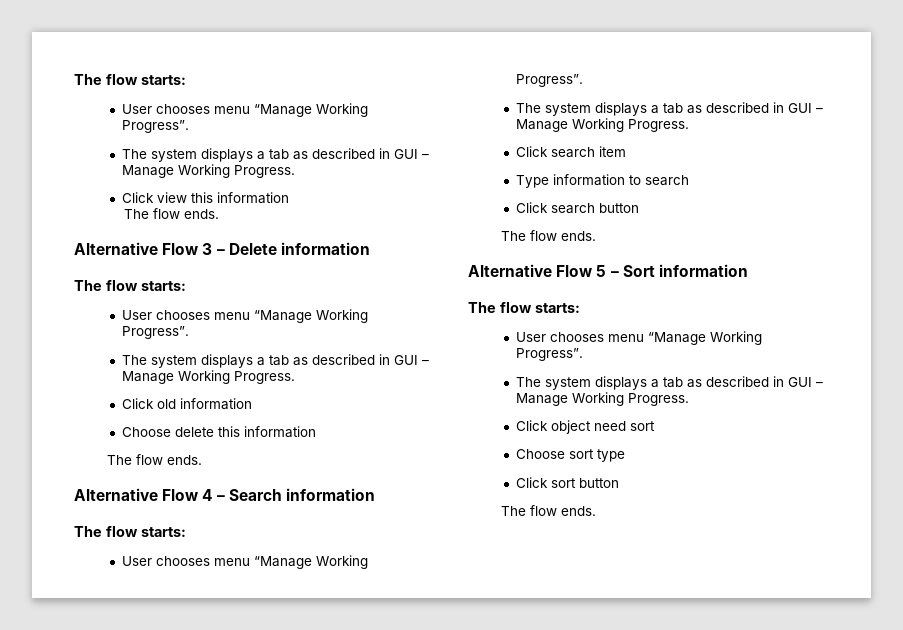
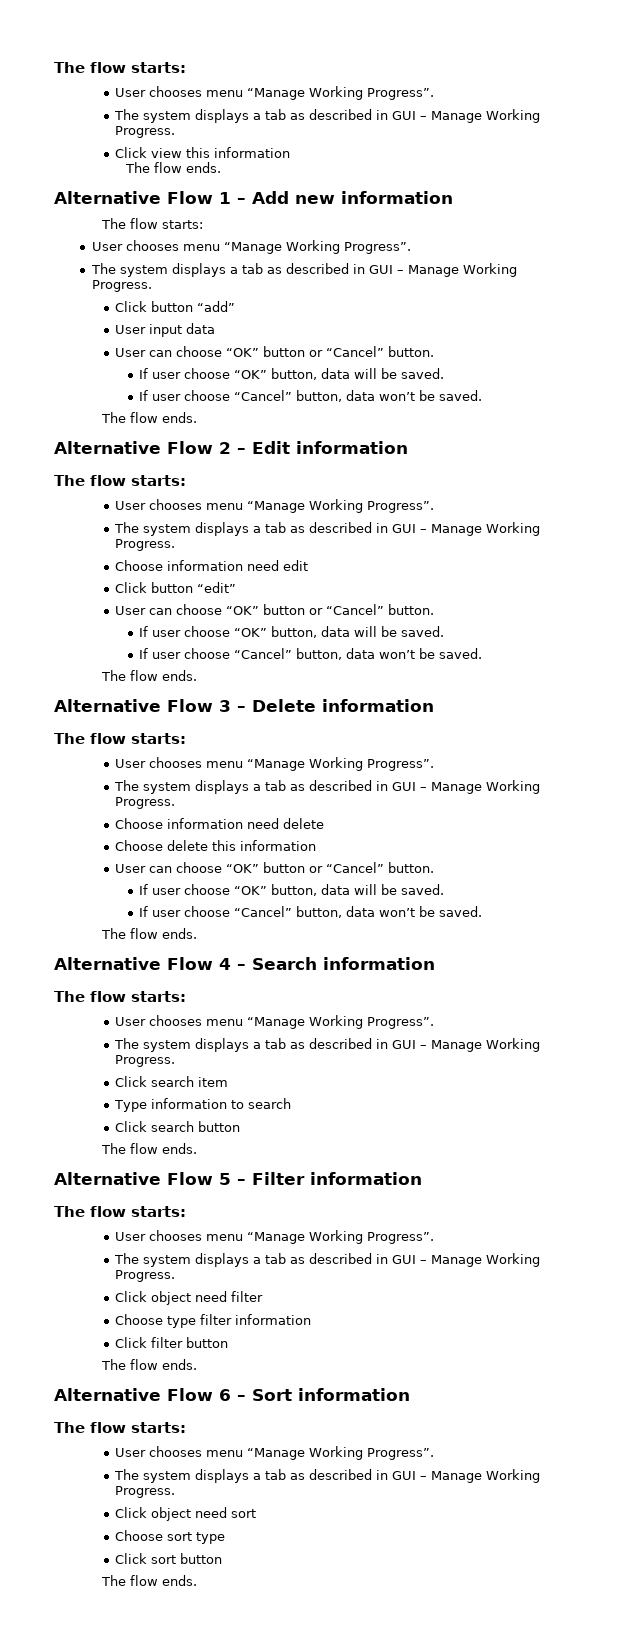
+ Alternative Flow 1 – Add new information
+ The flow starts:
+ User chooses menu “Manage Working Progress”.
+ The system displays a tab as described in GUI – Manage Working Progress.
+ Click button “add”
+ User input data
+ User can choose “OK” button or “Cancel” button.
+ If user choose “OK” button, data will be saved.
+ If user choose “Cancel” button, data won’t be saved.
+ The flow ends.
+ Alternative Flow 2 – Edit information
+ The flow starts:
+ User chooses menu “Manage Working Progress”.
+ The system displays a tab as described in GUI – Manage Working Progress.
+ Choose information need edit
+ Click button “edit”
+ User can choose “OK” button or “Cancel” button.
+ If user choose “OK” button, data will be saved.
+ If user choose “Cancel” button, data won’t be saved.
+ The flow ends.
- Click old information
+ Choose information need delete
  Choose delete this information
+ User can choose “OK” button or “Cancel” button.
+ If user choose “OK” button, data will be saved.
+ If user choose “Cancel” button, data won’t be saved.
- Alternative Flow 5 – Sort information
+ Alternative Flow 5 – Filter information
+ The flow starts:
+ User chooses menu “Manage Working Progress”.
+ The system displays a tab as described in GUI – Manage Working Progress.
+ Click object need filter
+ Choose type filter information
+ Click filter button
+ The flow ends.
+ Alternative Flow 6 – Sort information

